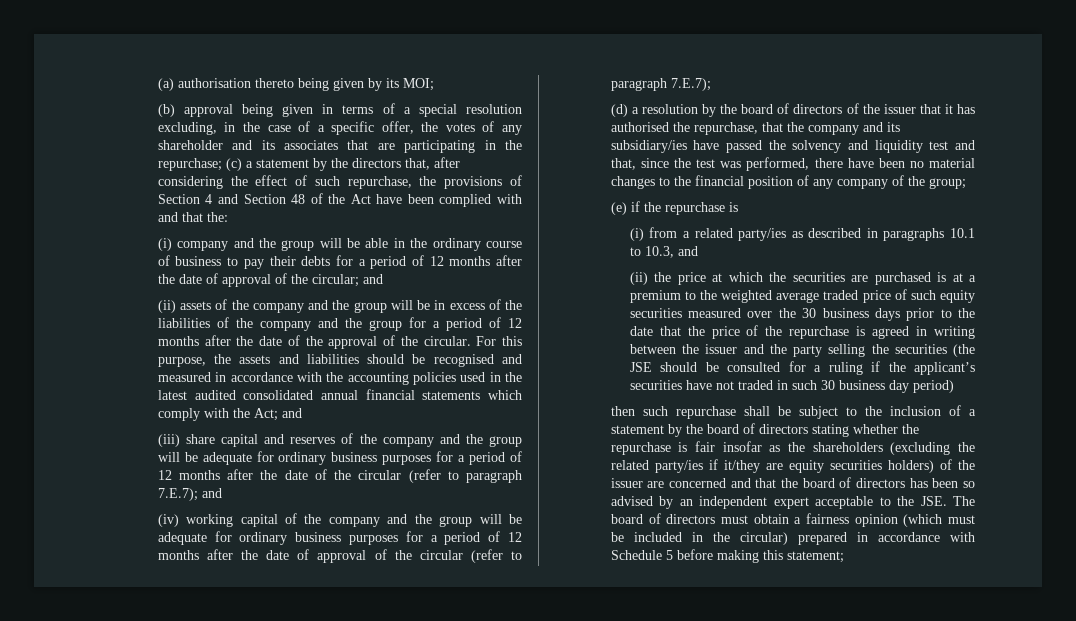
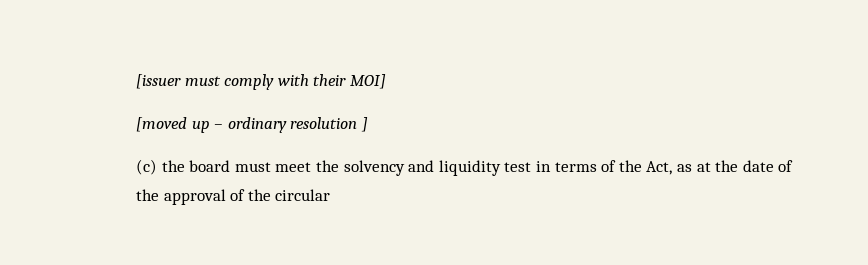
- (a) authorisation thereto being given by its MOI;
- (b) approval being given in terms of a special resolution excluding, in the case of a specific offer, the votes of any shareholder and its associates that are participating in the repurchase; (c) a statement by the directors that, after considering the effect of such repurchase, the provisions of Section 4 and Section 48 of the Act have been complied with and that the:
- (i) company and the group will be able in the ordinary course of business to pay their debts for a period of 12 months after the date of approval of the circular; and
- (ii) assets of the company and the group will be in excess of the liabilities of the company and the group for a period of 12 months after the date of the approval of the circular. For this purpose, the assets and liabilities should be recognised and measured in accordance with the accounting policies used in the latest audited consolidated annual financial statements which comply with the Act; and
- (iii) share capital and reserves of the company and the group will be adequate for ordinary business purposes for a period of 12 months after the date of the circular (refer to paragraph 7.E.7); and
- (iv) working capital of the company and the group will be adequate for ordinary business purposes for a period of 12 months after the date of approval of the circular (refer to paragraph 7.E.7);
- (d) a resolution by the board of directors of the issuer that it has authorised the repurchase, that the company and its subsidiary/ies have passed the solvency and liquidity test and that, since the test was performed, there have been no material changes to the financial position of any company of the group;
- (e) if the repurchase is
- (i) from a related party/ies as described in paragraphs 10.1 to 10.3, and
- (ii) the price at which the securities are purchased is at a premium to the weighted average traded price of such equity securities measured over the 30 business days prior to the date that the price of the repurchase is agreed in writing between the issuer and the party selling the securities (the JSE should be consulted for a ruling if the applicant’s securities have not traded in such 30 business day period)
- then such repurchase shall be subject to the inclusion of a statement by the board of directors stating whether the repurchase is fair insofar as the shareholders (excluding the related party/ies if it/they are equity securities holders) of the issuer are concerned and that the board of directors has been so advised by an independent expert acceptable to the JSE. The board of directors must obtain a fairness opinion (which must be included in the circular) prepared in accordance with Schedule 5 before making this statement;
+ [issuer must comply with their MOI]
+ [moved up – ordinary resolution ]
+ (c) the board must meet the solvency and liquidity test in terms of the Act, as at the date of the approval of the circular

